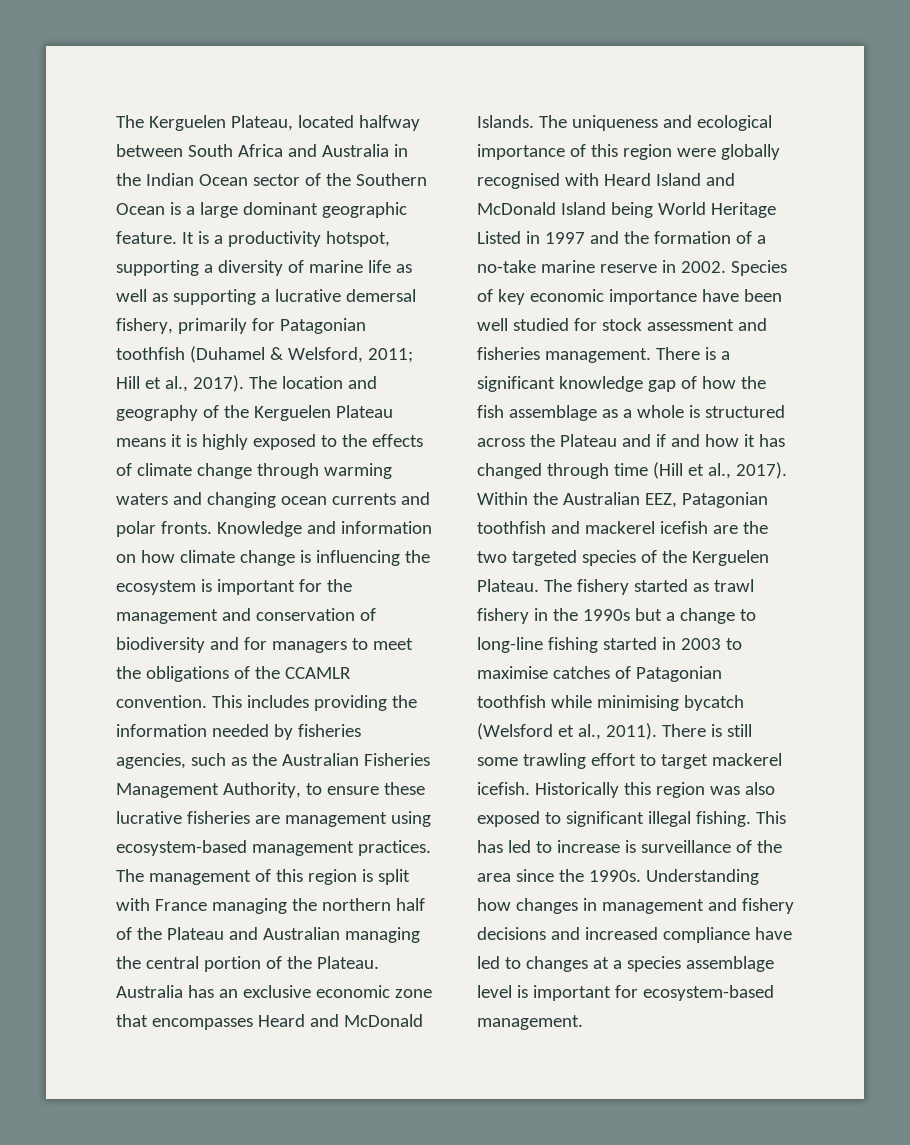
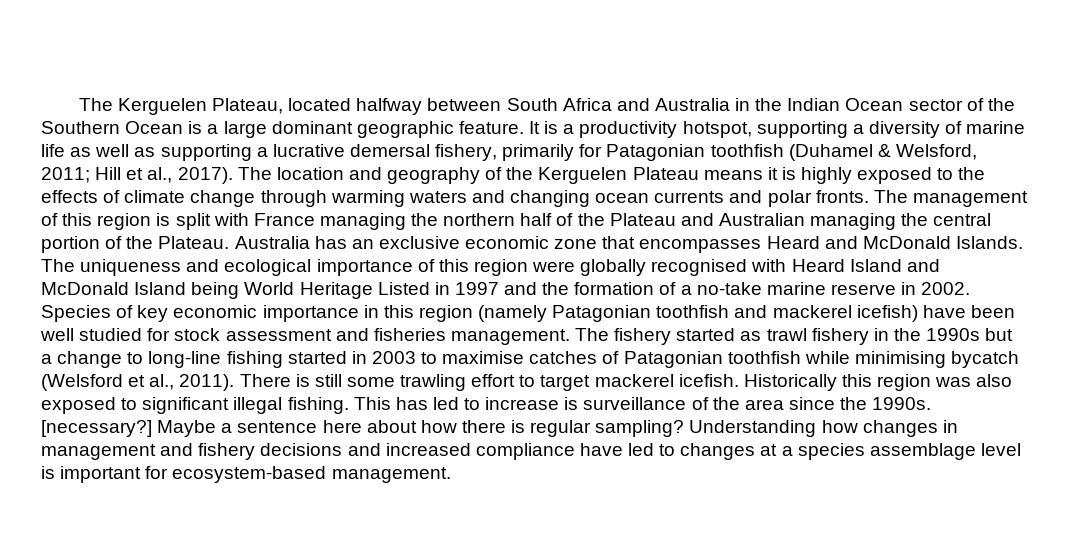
- Knowledge and information on how climate change is influencing the ecosystem is important for the management and conservation of biodiversity and for managers to meet the obligations of the CCAMLR convention. This includes providing the information needed by fisheries agencies, such as the Australian Fisheries Management Authority, to ensure these lucrative fisheries are management using ecosystem-based management practices.
- Species of key economic importance have been well studied for stock assessment and fisheries management.
+ Species of key economic importance in this region (namely Patagonian toothfish and mackerel icefish) have been well studied for stock assessment and fisheries management.
- There is a significant knowledge gap of how the fish assemblage as a whole is structured across the Plateau and if and how it has changed through time (Hill et al., 2017). Within the Australian EEZ, Patagonian toothfish and mackerel icefish are the two targeted species of the Kerguelen Plateau.
+ [necessary?] Maybe a sentence here about how there is regular sampling?

